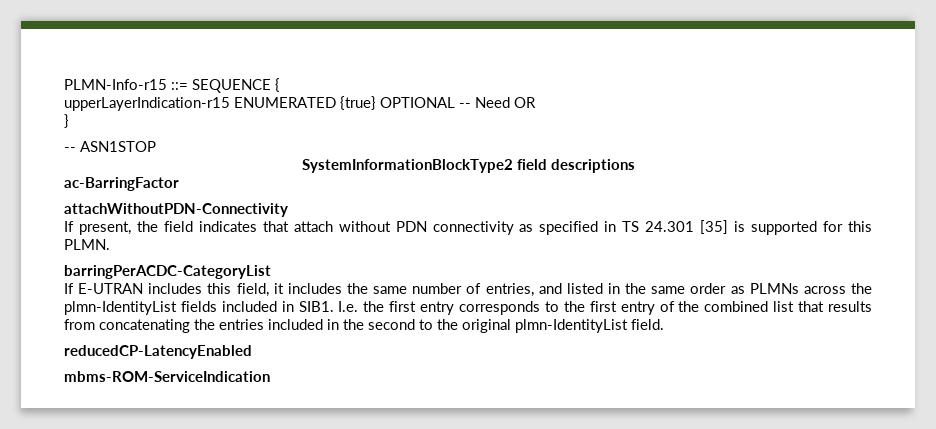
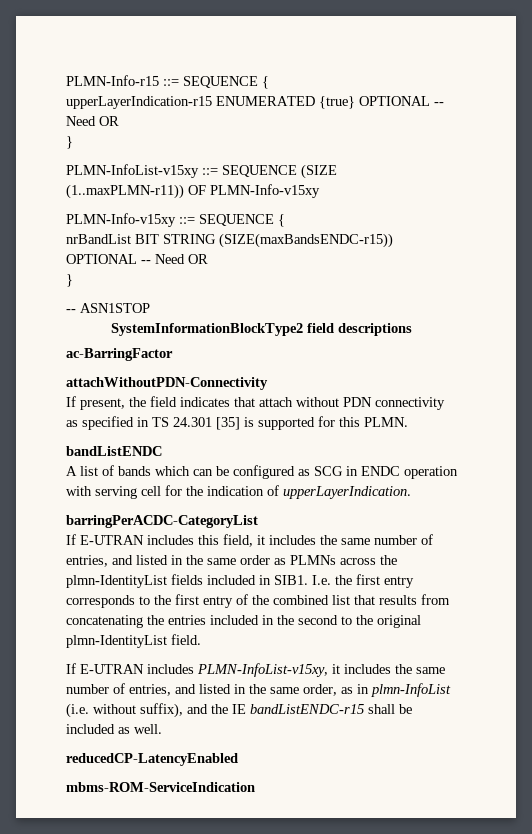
+ PLMN-InfoList-v15xy ::= SEQUENCE (SIZE (1..maxPLMN-r11)) OF PLMN-Info-v15xy
+ PLMN-Info-v15xy ::= SEQUENCE {
+ nrBandList BIT STRING (SIZE(maxBandsENDC-r15)) OPTIONAL -- Need OR
+ }
+ bandListENDC
+ A list of bands which can be configured as SCG in ENDC operation with serving cell for the indication of upperLayerIndication.
+ If E-UTRAN includes PLMN-InfoList-v15xy, it includes the same number of entries, and listed in the same order, as in plmn-InfoList (i.e. without suffix), and the IE bandListENDC-r15 shall be included as well.

